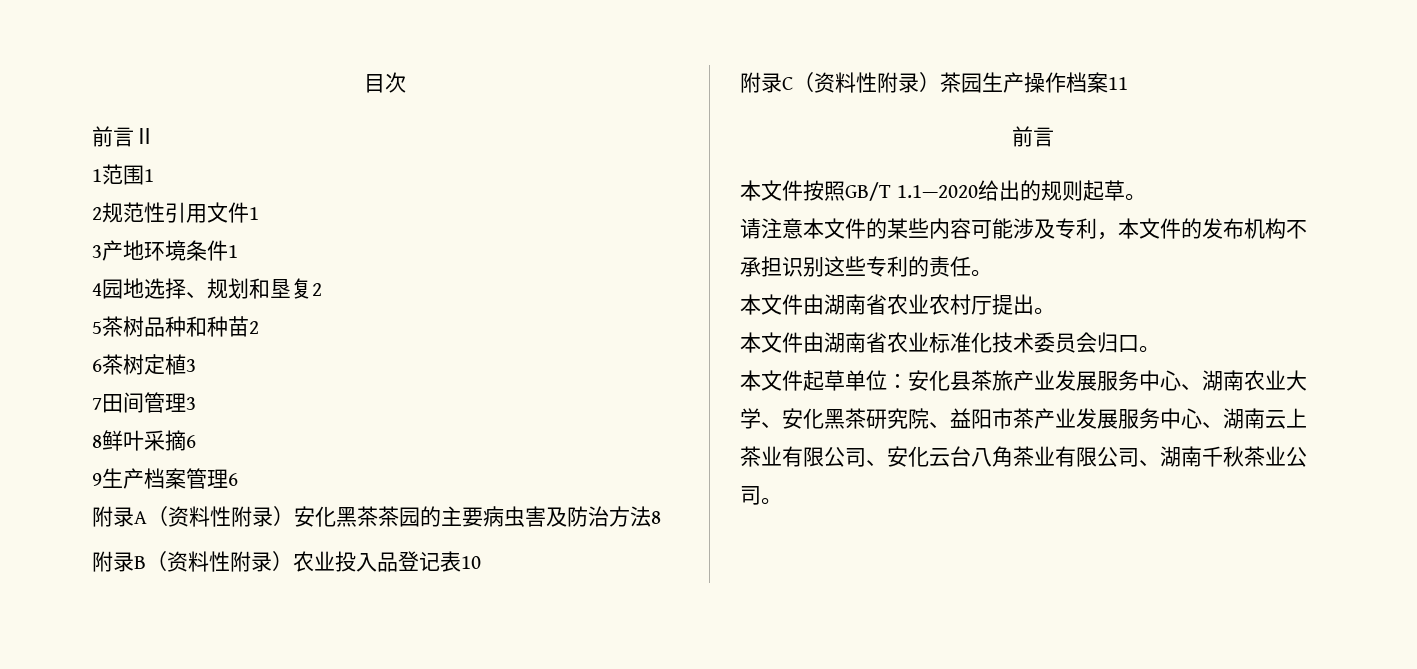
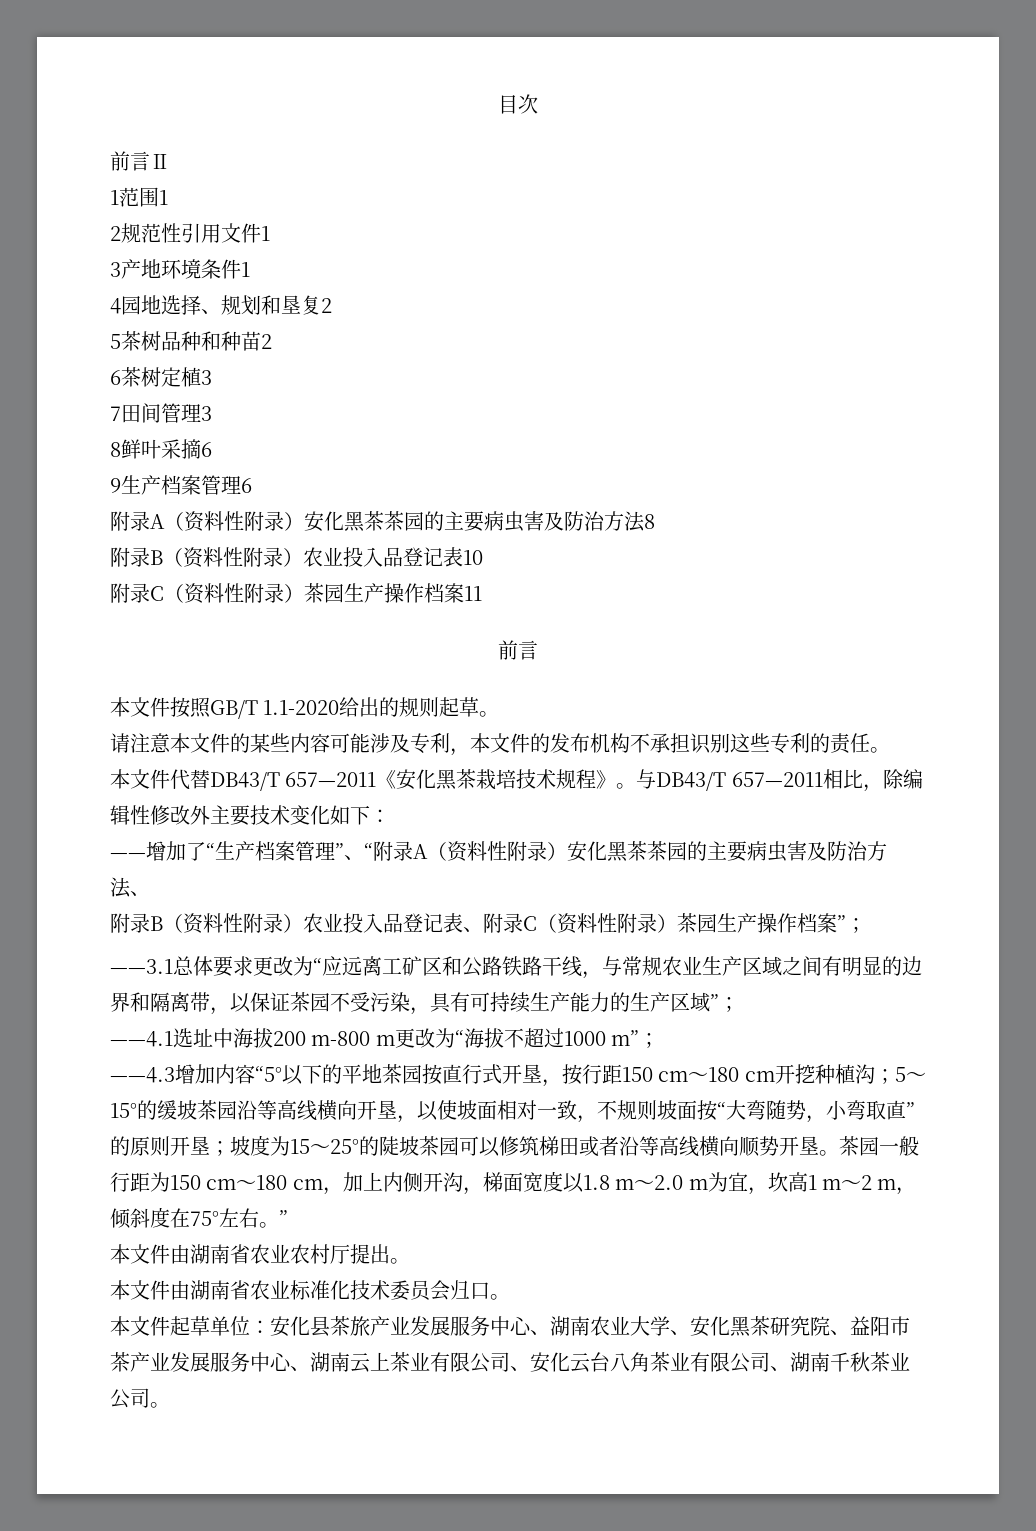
- 本文件按照GB/T 1.1—2020给出的规则起草。
+ 本文件按照GB/T 1.1-2020给出的规则起草。
+ 本文件代替DB43/T 657—2011《安化黑茶栽培技术规程》。与DB43/T 657—2011相比，除编辑性修改外主要技术变化如下：
+ ——增加了“生产档案管理”、“附录A（资料性附录）安化黑茶茶园的主要病虫害及防治方法、
+ 附录B（资料性附录）农业投入品登记表、附录C（资料性附录）茶园生产操作档案”；
+ ——3.1总体要求更改为“应远离工矿区和公路铁路干线，与常规农业生产区域之间有明显的边界和隔离带，以保证茶园不受污染，具有可持续生产能力的生产区域”；
+ ——4.1选址中海拔200 m-800 m更改为“海拔不超过1000 m”；
+ ——4.3增加内容“5°以下的平地茶园按直行式开垦，按行距150 cm～180 cm开挖种植沟；5～15°的缓坡茶园沿等高线横向开垦，以使坡面相对一致，不规则坡面按“大弯随势，小弯取直”的原则开垦；坡度为15～25°的陡坡茶园可以修筑梯田或者沿等高线横向顺势开垦。茶园一般行距为150 cm～180 cm，加上内侧开沟，梯面宽度以1.8 m～2.0 m为宜，坎高1 m～2 m，倾斜度在75°左右。”

